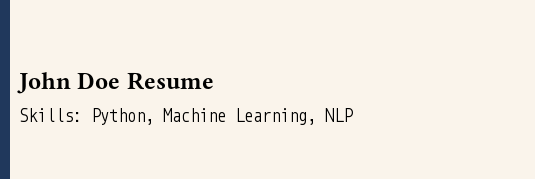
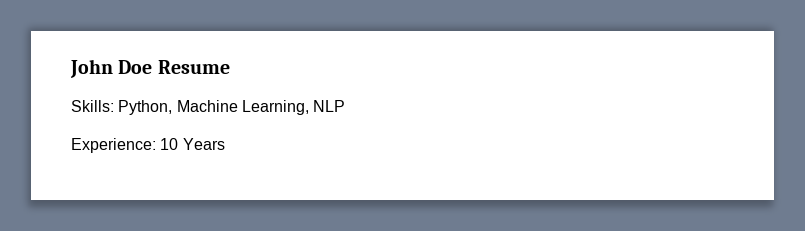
+ Experience: 10 Years

